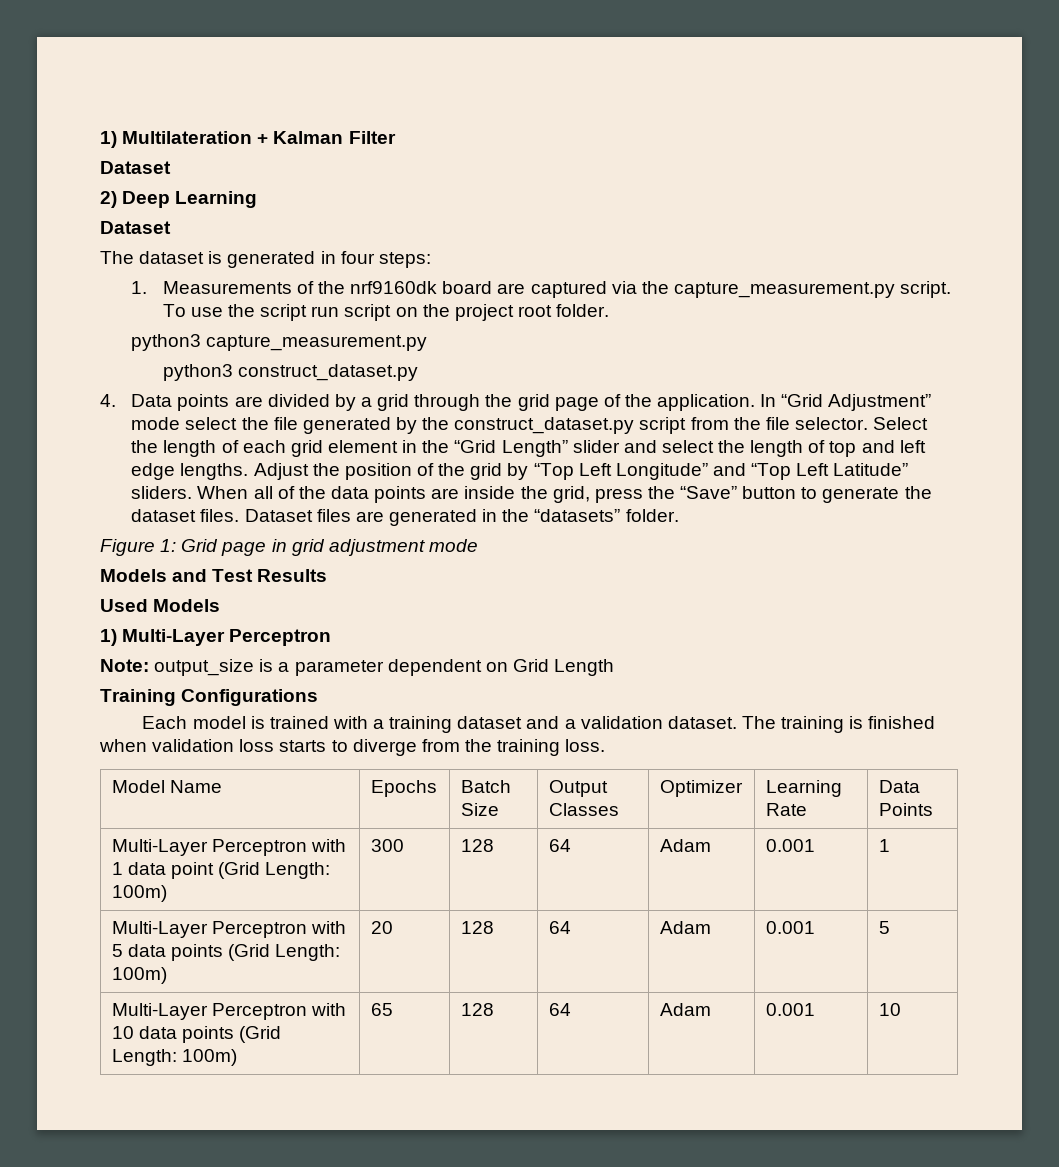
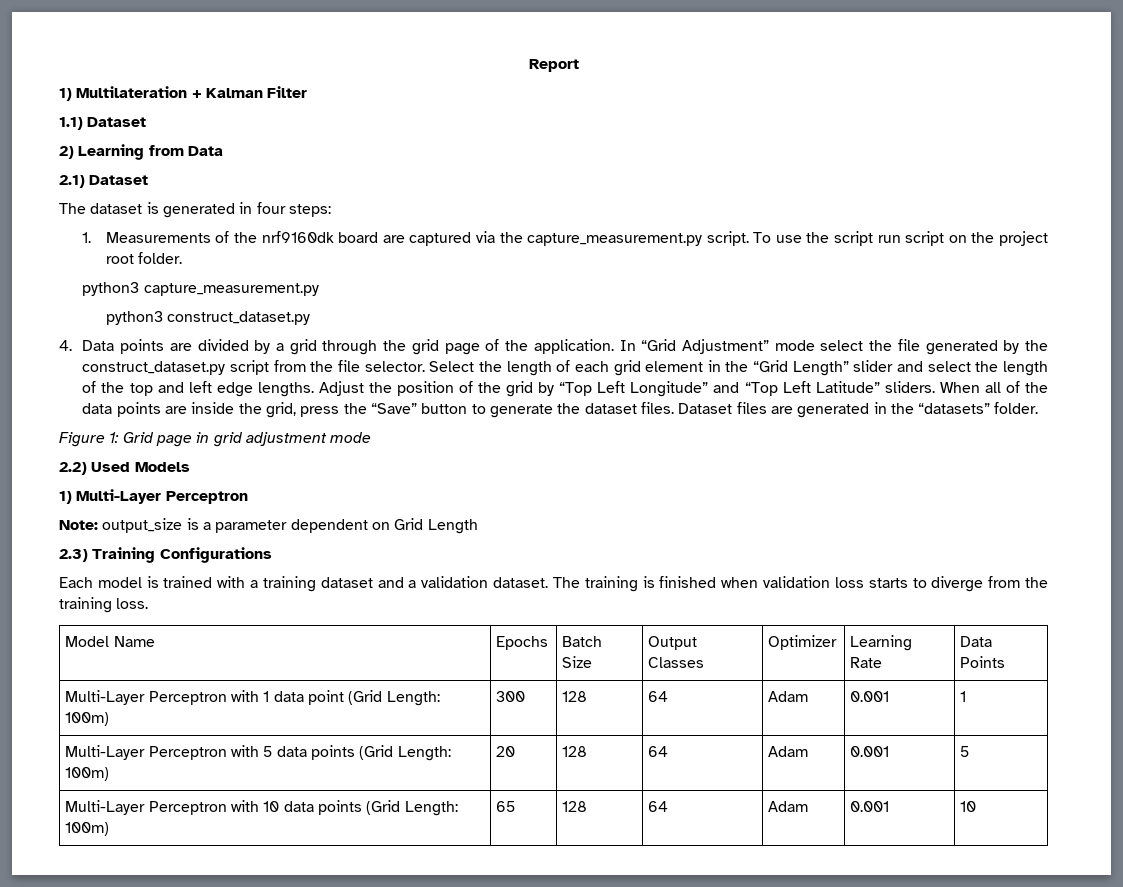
+ Report
  1) Multilateration + Kalman Filter
- Dataset
+ 1.1) Dataset
- 2) Deep Learning
- Dataset
+ 2) Learning from Data
+ 2.1) Dataset
- Select the length of each grid element in the “Grid Length” slider and select the length of top and left edge lengths.
+ Select the length of each grid element in the “Grid Length” slider and select the length of the top and left edge lengths.
- Models and Test Results
- Used Models
+ 2.2) Used Models
- Training Configurations
+ 2.3) Training Configurations

